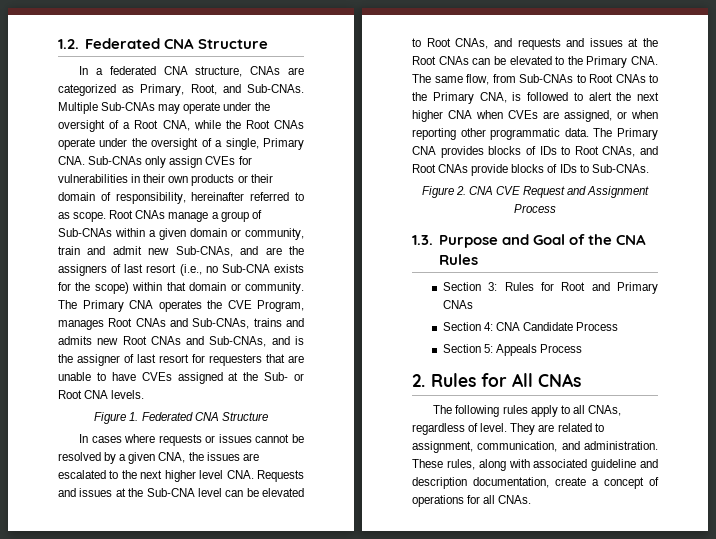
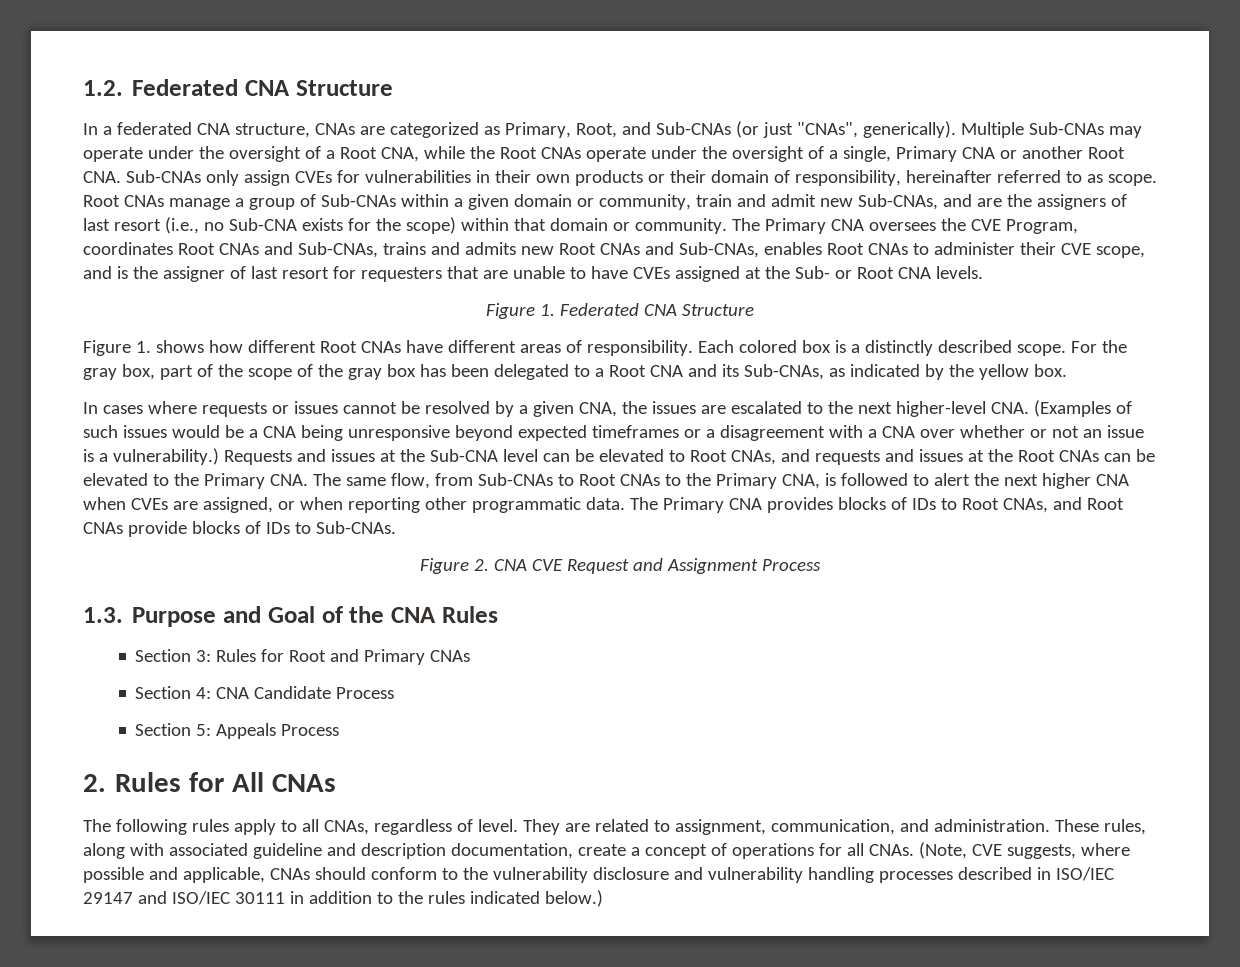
- In a federated CNA structure, CNAs are categorized as Primary, Root, and Sub-CNAs.
+ In a federated CNA structure, CNAs are categorized as Primary, Root, and Sub-CNAs (or just "CNAs", generically).
- Multiple Sub-CNAs may operate under the oversight of a Root CNA, while the Root CNAs operate under the oversight of a single, Primary CNA. Sub-CNAs only assign CVEs for vulnerabilities in their own products or their domain of responsibility, hereinafter referred to as scope.
+ Multiple Sub-CNAs may operate under the oversight of a Root CNA, while the Root CNAs operate under the oversight of a single, Primary CNA or another Root CNA. Sub-CNAs only assign CVEs for vulnerabilities in their own products or their domain of responsibility, hereinafter referred to as scope.
- The Primary CNA operates the CVE Program, manages Root CNAs and Sub-CNAs, trains and admits new Root CNAs and Sub-CNAs, and is the assigner of last resort for requesters that are unable to have CVEs assigned at the Sub- or Root CNA levels.
+ The Primary CNA oversees the CVE Program, coordinates Root CNAs and Sub-CNAs, trains and admits new Root CNAs and Sub-CNAs, enables Root CNAs to administer their CVE scope, and is the assigner of last resort for requesters that are unable to have CVEs assigned at the Sub- or Root CNA levels.
+ Figure 1. shows how different Root CNAs have different areas of responsibility. Each colored box is a distinctly described scope. For the gray box, part of the scope of the gray box has been delegated to a Root CNA and its Sub-CNAs, as indicated by the yellow box.
- In cases where requests or issues cannot be resolved by a given CNA, the issues are escalated to the next higher level CNA. Requests and issues at the Sub-CNA level can be elevated to Root CNAs, and requests and issues at the Root CNAs can be elevated to the Primary CNA. The same flow, from Sub-CNAs to Root CNAs to the Primary CNA, is followed to alert the next higher CNA when CVEs are assigned, or when reporting other programmatic data.
+ In cases where requests or issues cannot be resolved by a given CNA, the issues are escalated to the next higher-level CNA. (Examples of such issues would be a CNA being unresponsive beyond expected timeframes or a disagreement with a CNA over whether or not an issue is a vulnerability.) Requests and issues at the Sub-CNA level can be elevated to Root CNAs, and requests and issues at the Root CNAs can be elevated to the Primary CNA. The same flow, from Sub-CNAs to Root CNAs to the Primary CNA, is followed to alert the next higher CNA when CVEs are assigned, or when reporting other programmatic data.
+ (Note, CVE suggests, where possible and applicable, CNAs should conform to the vulnerability disclosure and vulnerability handling processes described in ISO/IEC 29147 and ISO/IEC 30111 in addition to the rules indicated below.)

